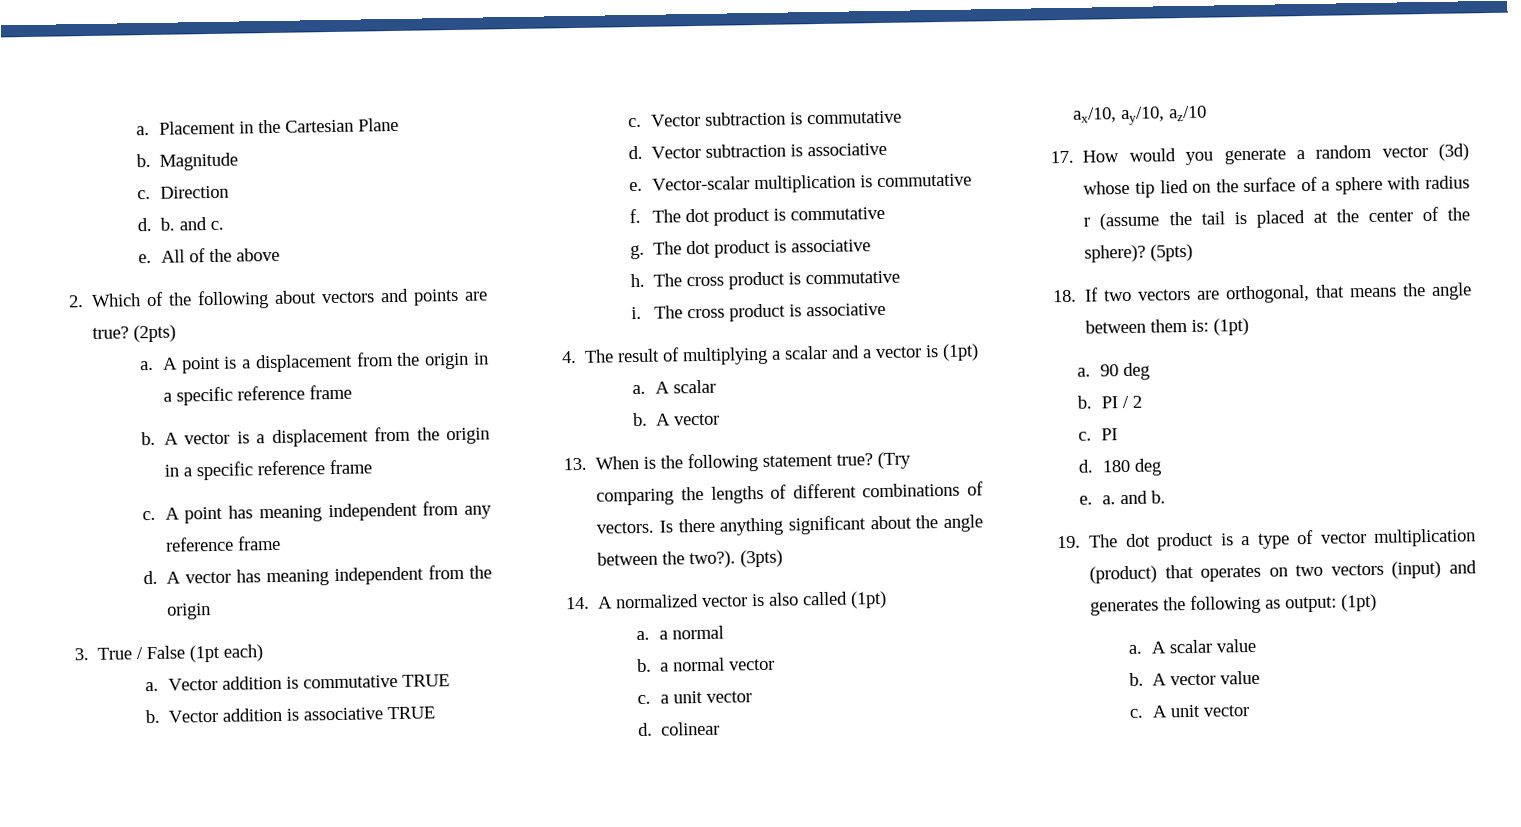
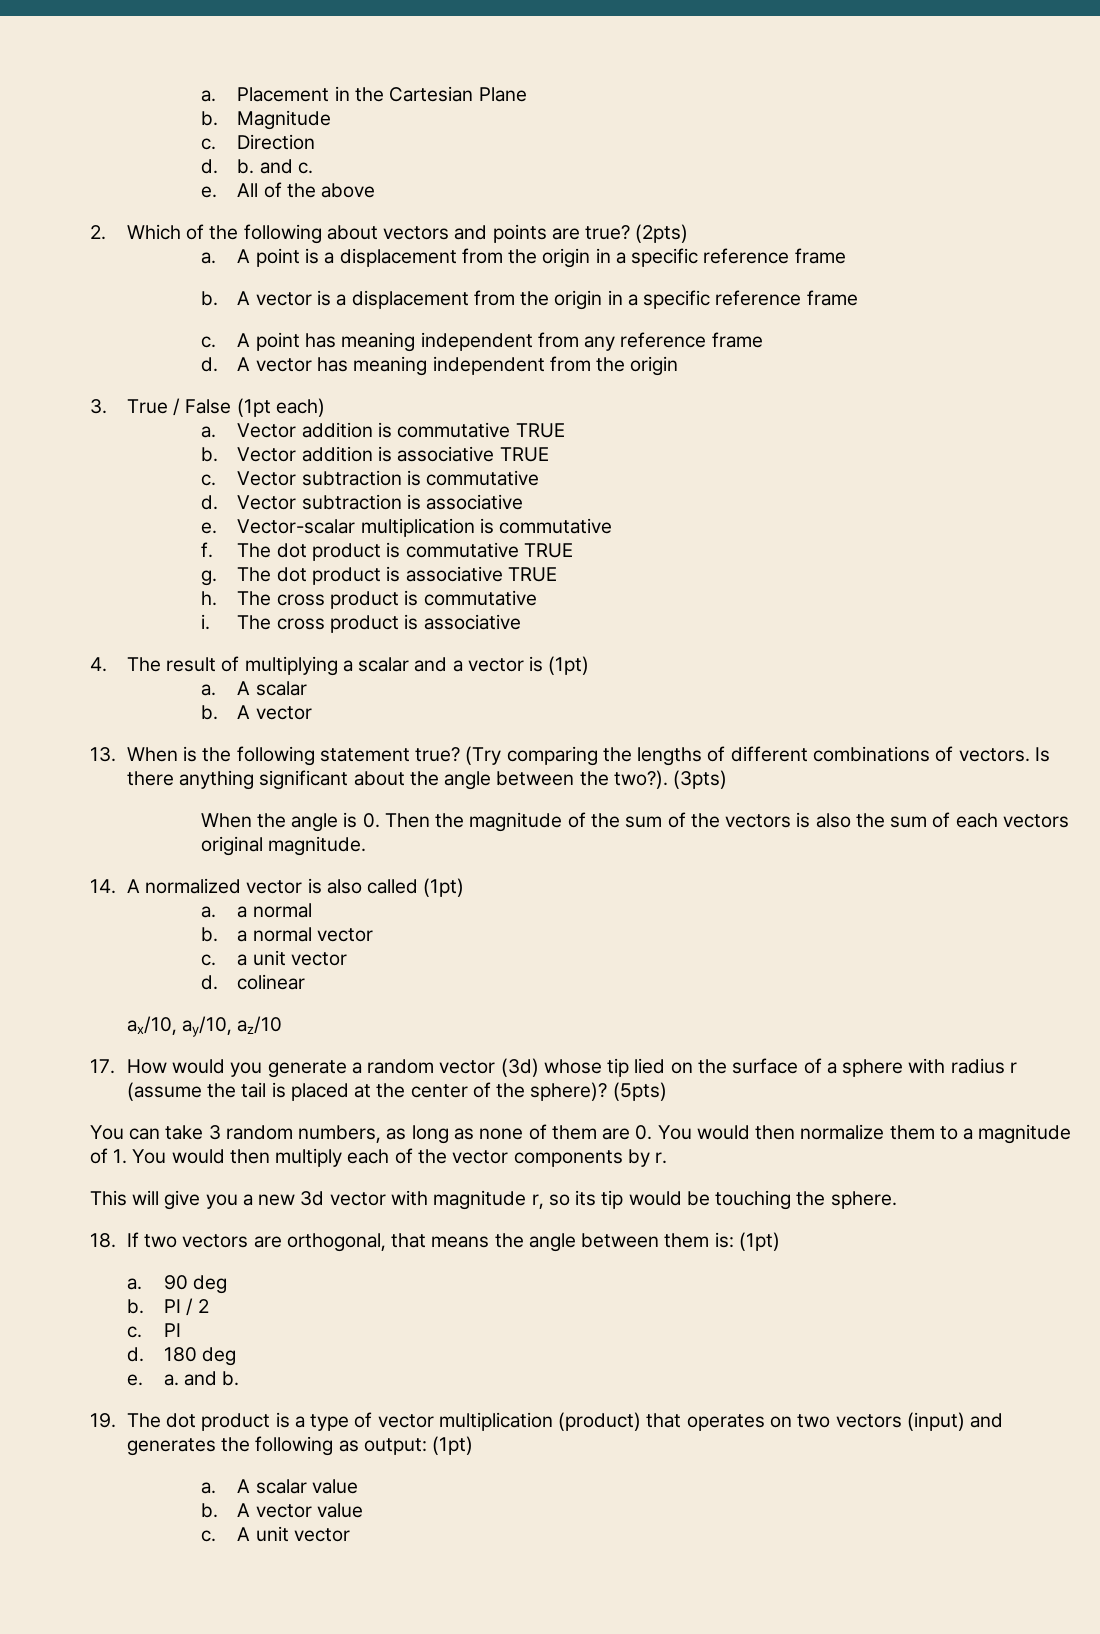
- The dot product is commutative
+ The dot product is commutative TRUE
- The dot product is associative
+ The dot product is associative TRUE
+ When the angle is 0. Then the magnitude of the sum of the vectors is also the sum of each vectors original magnitude.
+ You can take 3 random numbers, as long as none of them are 0. You would then normalize them to a magnitude of 1. You would then multiply each of the vector components by r.
+ This will give you a new 3d vector with magnitude r, so its tip would be touching the sphere.

